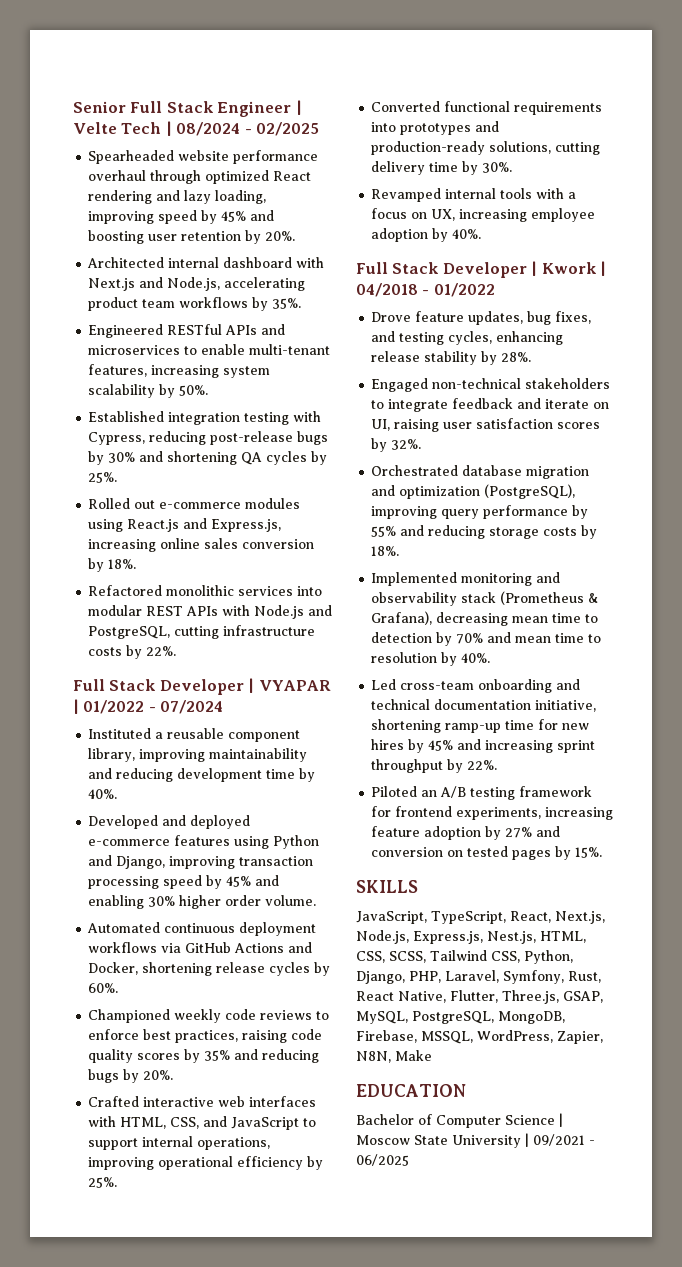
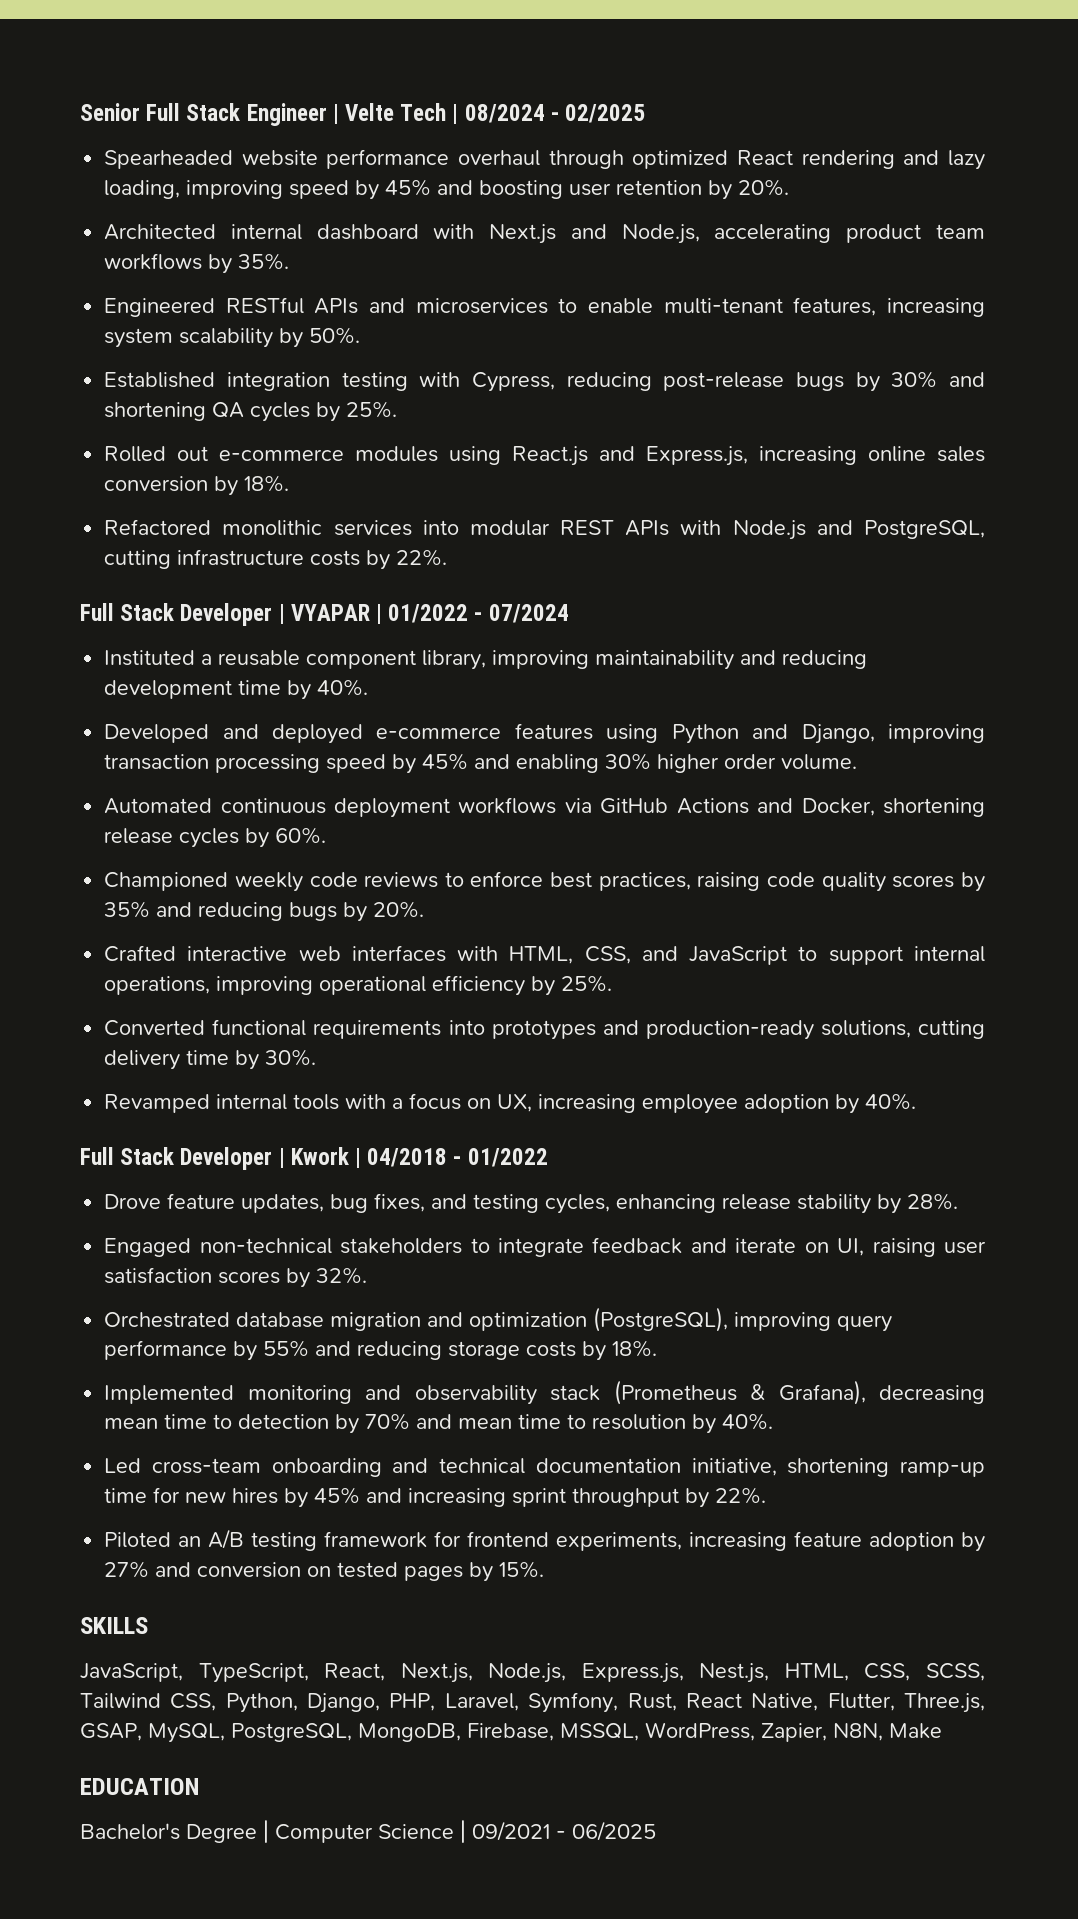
- Bachelor of Computer Science | Moscow State University | 09/2021 - 06/2025
+ Bachelor's Degree | Computer Science | 09/2021 - 06/2025

